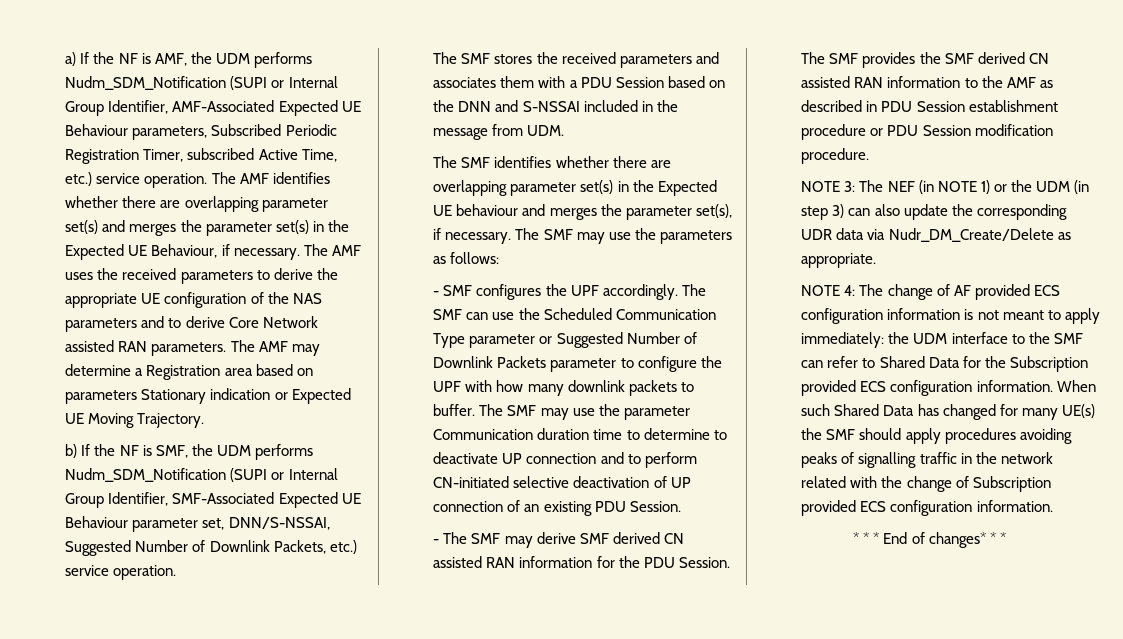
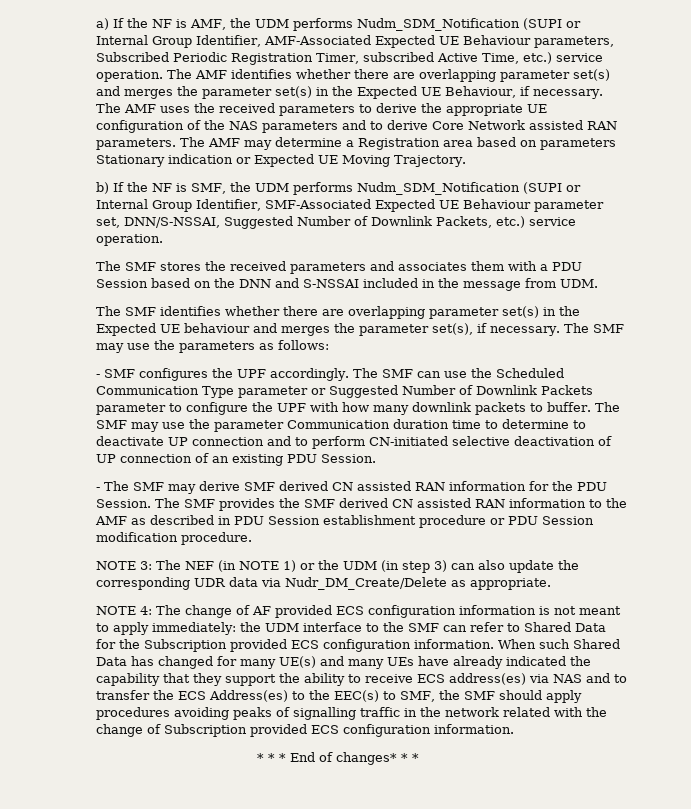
- When such Shared Data has changed for many UE(s) the SMF should apply procedures avoiding peaks of signalling traffic in the network related with the change of Subscription provided ECS configuration information.
+ When such Shared Data has changed for many UE(s) and many UEs have already indicated the capability that they support the ability to receive ECS address(es) via NAS and to transfer the ECS Address(es) to the EEC(s) to SMF, the SMF should apply procedures avoiding peaks of signalling traffic in the network related with the change of Subscription provided ECS configuration information.

